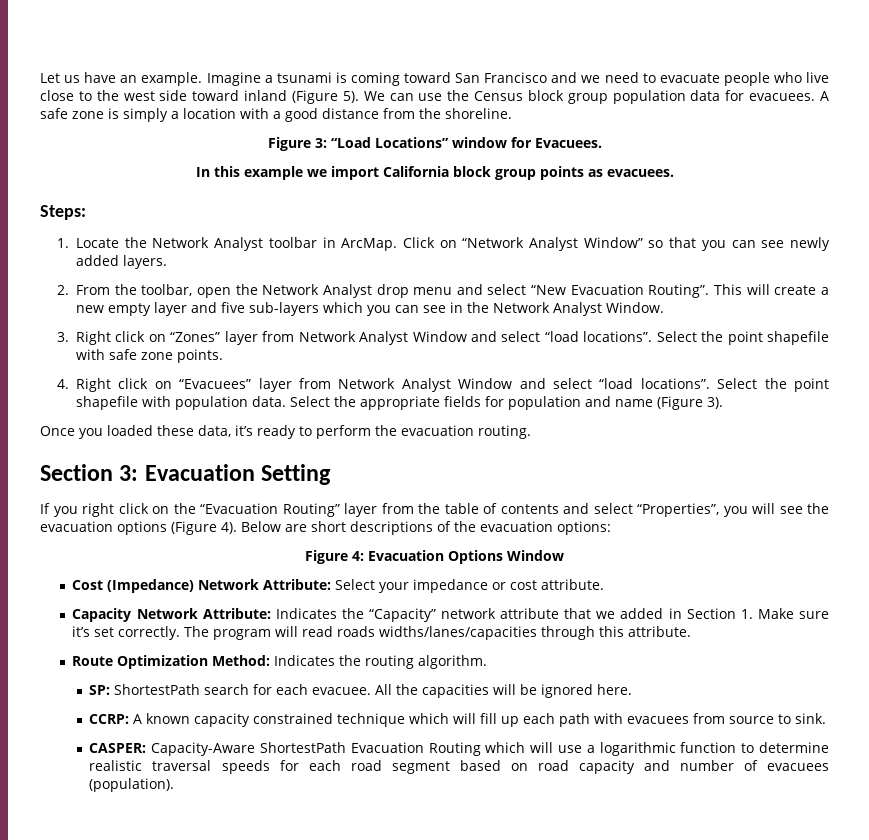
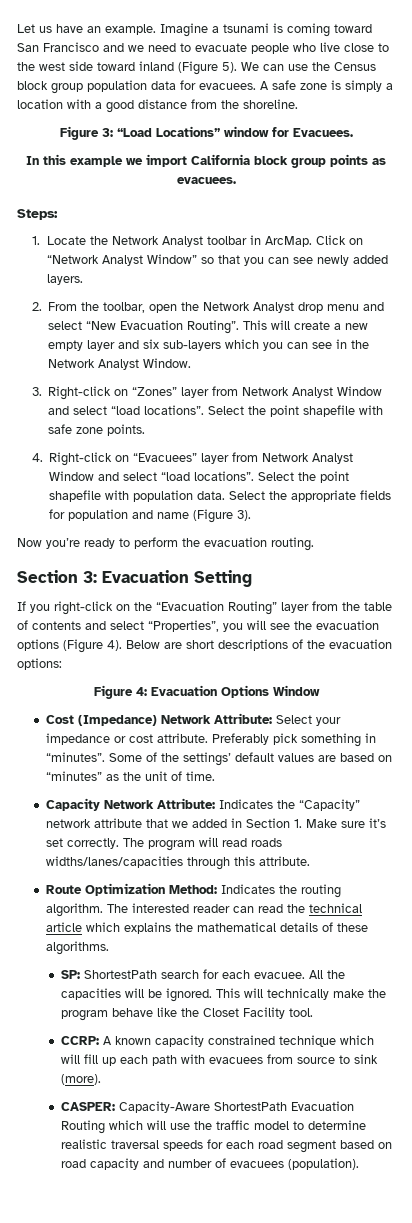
- This will create a new empty layer and five sub-layers which you can see in the Network Analyst Window.
+ This will create a new empty layer and six sub-layers which you can see in the Network Analyst Window.
- 3. Right click on “Zones” layer from Network Analyst Window and select “load locations”.
+ 3. Right-click on “Zones” layer from Network Analyst Window and select “load locations”.
- 4. Right click on “Evacuees” layer from Network Analyst Window and select “load locations”.
+ 4. Right-click on “Evacuees” layer from Network Analyst Window and select “load locations”.
- Once you loaded these data, it’s ready to perform the evacuation routing.
+ Now you’re ready to perform the evacuation routing.
- If you right click on the “Evacuation Routing” layer from the table of contents and select “Properties”, you will see the evacuation options (Figure 4).
+ If you right-click on the “Evacuation Routing” layer from the table of contents and select “Properties”, you will see the evacuation options (Figure 4).
+ Preferably pick something in “minutes”. Some of the settings’ default values are based on “minutes” as the unit of time.
+ The interested reader can read the technical article which explains the mathematical details of these algorithms.
- All the capacities will be ignored here.
+ All the capacities will be ignored. This will technically make the program behave like the Closet Facility tool.
- CCRP: A known capacity constrained technique which will fill up each path with evacuees from source to sink.
+ CCRP: A known capacity constrained technique which will fill up each path with evacuees from source to sink (more).
- CASPER: Capacity-Aware ShortestPath Evacuation Routing which will use a logarithmic function to determine realistic traversal speeds for each road segment based on road capacity and number of evacuees (population).
+ CASPER: Capacity-Aware ShortestPath Evacuation Routing which will use the traffic model to determine realistic traversal speeds for each road segment based on road capacity and number of evacuees (population).

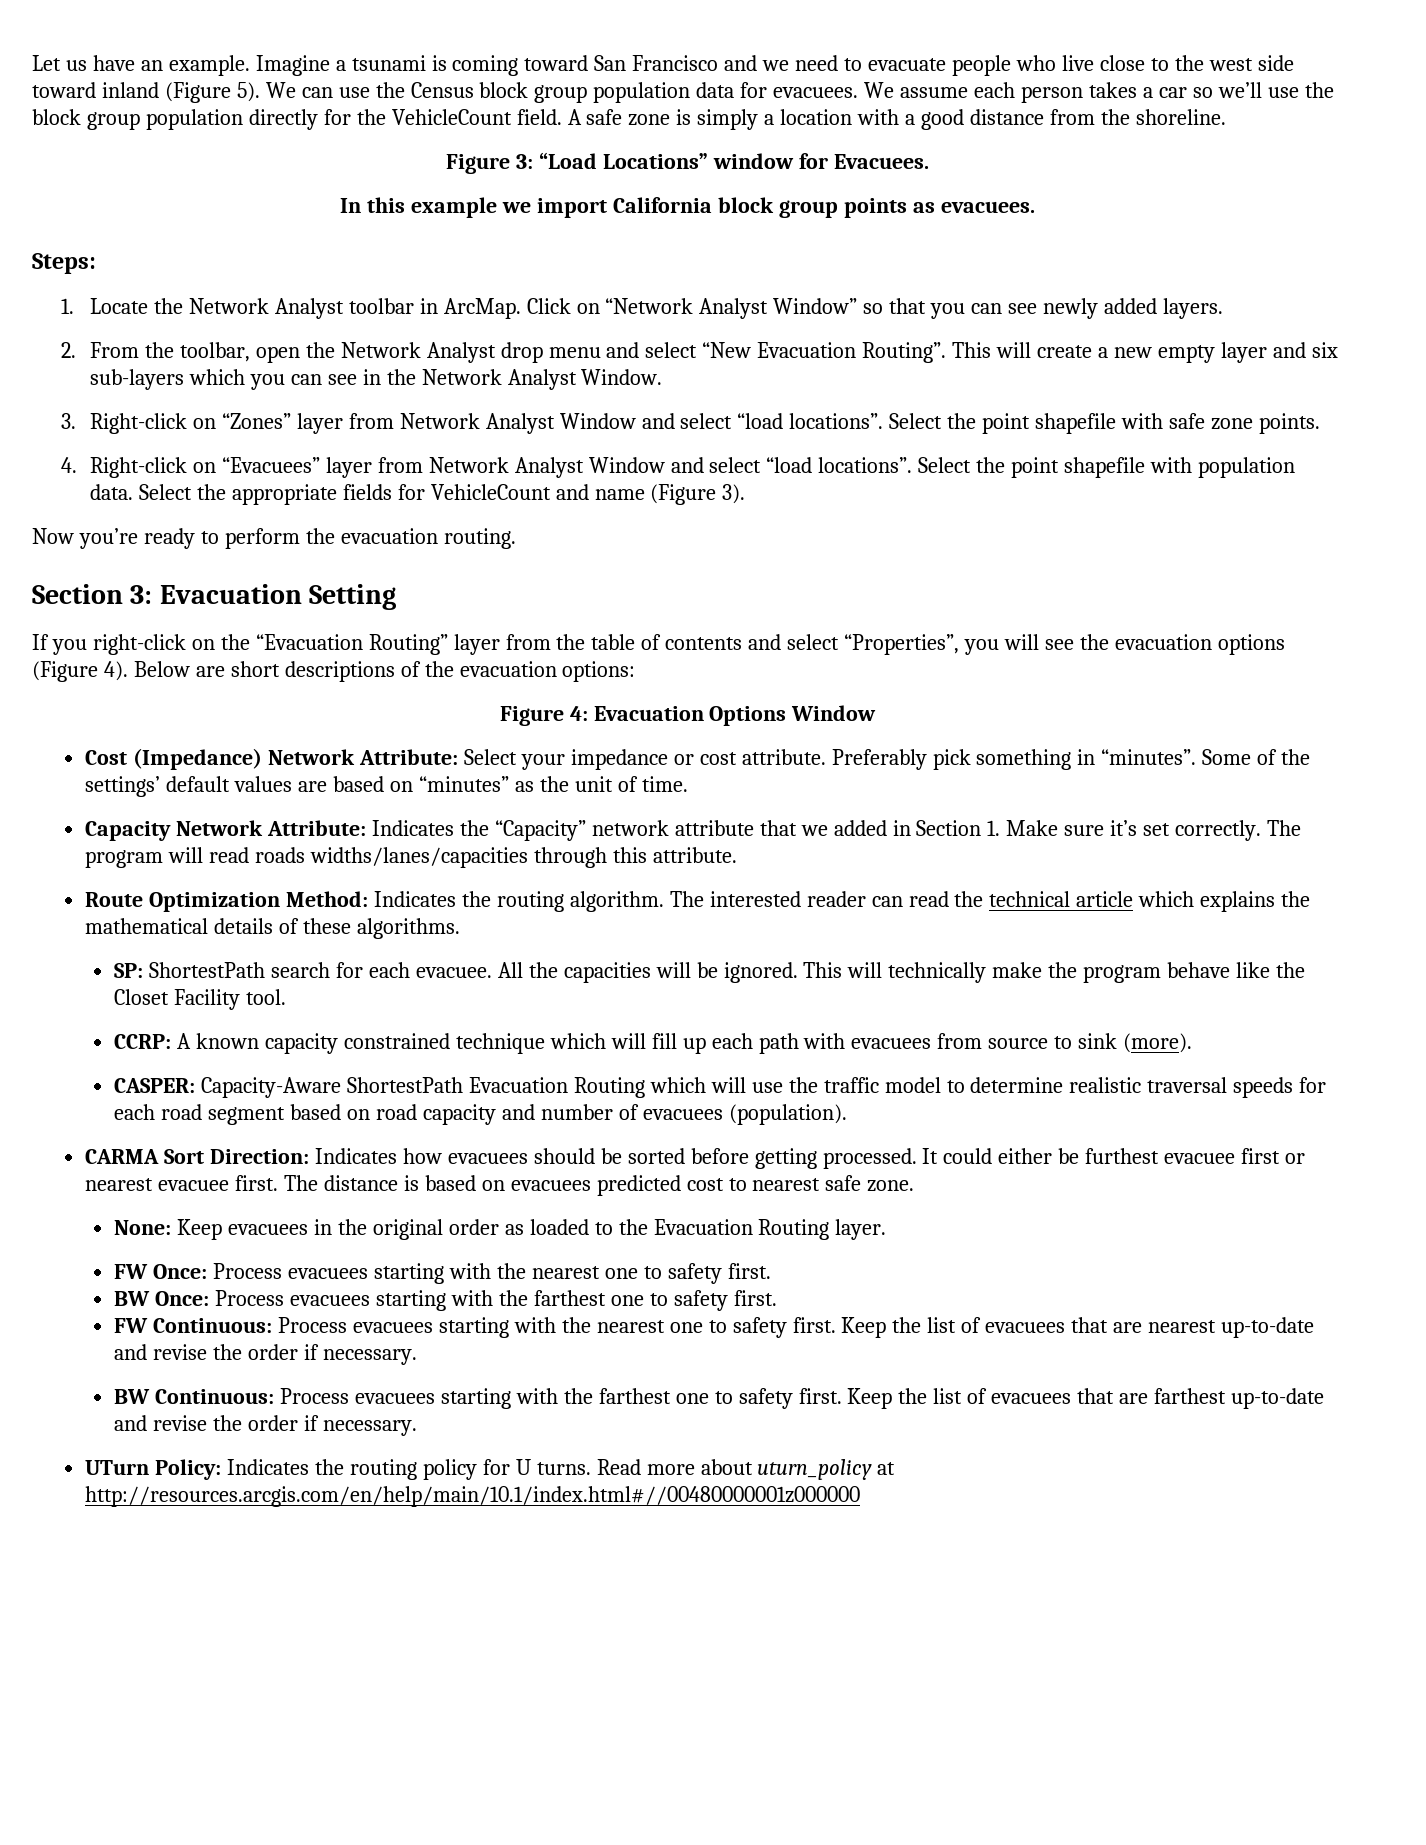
+ We assume each person takes a car so we’ll use the block group population directly for the VehicleCount field.
- Select the appropriate fields for population and name (Figure 3).
+ Select the appropriate fields for VehicleCount and name (Figure 3).
+ CARMA Sort Direction: Indicates how evacuees should be sorted before getting processed. It could either be furthest evacuee first or nearest evacuee first. The distance is based on evacuees predicted cost to nearest safe zone.
+ None: Keep evacuees in the original order as loaded to the Evacuation Routing layer.
+ FW Once: Process evacuees starting with the nearest one to safety first.
+ BW Once: Process evacuees starting with the farthest one to safety first.
+ FW Continuous: Process evacuees starting with the nearest one to safety first. Keep the list of evacuees that are nearest up-to-date and revise the order if necessary.
+ BW Continuous: Process evacuees starting with the farthest one to safety first. Keep the list of evacuees that are farthest up-to-date and revise the order if necessary.
+ UTurn Policy: Indicates the routing policy for U turns. Read more about uturn_policy at http://resources.arcgis.com/en/help/main/10.1/index.html#//00480000001z000000

